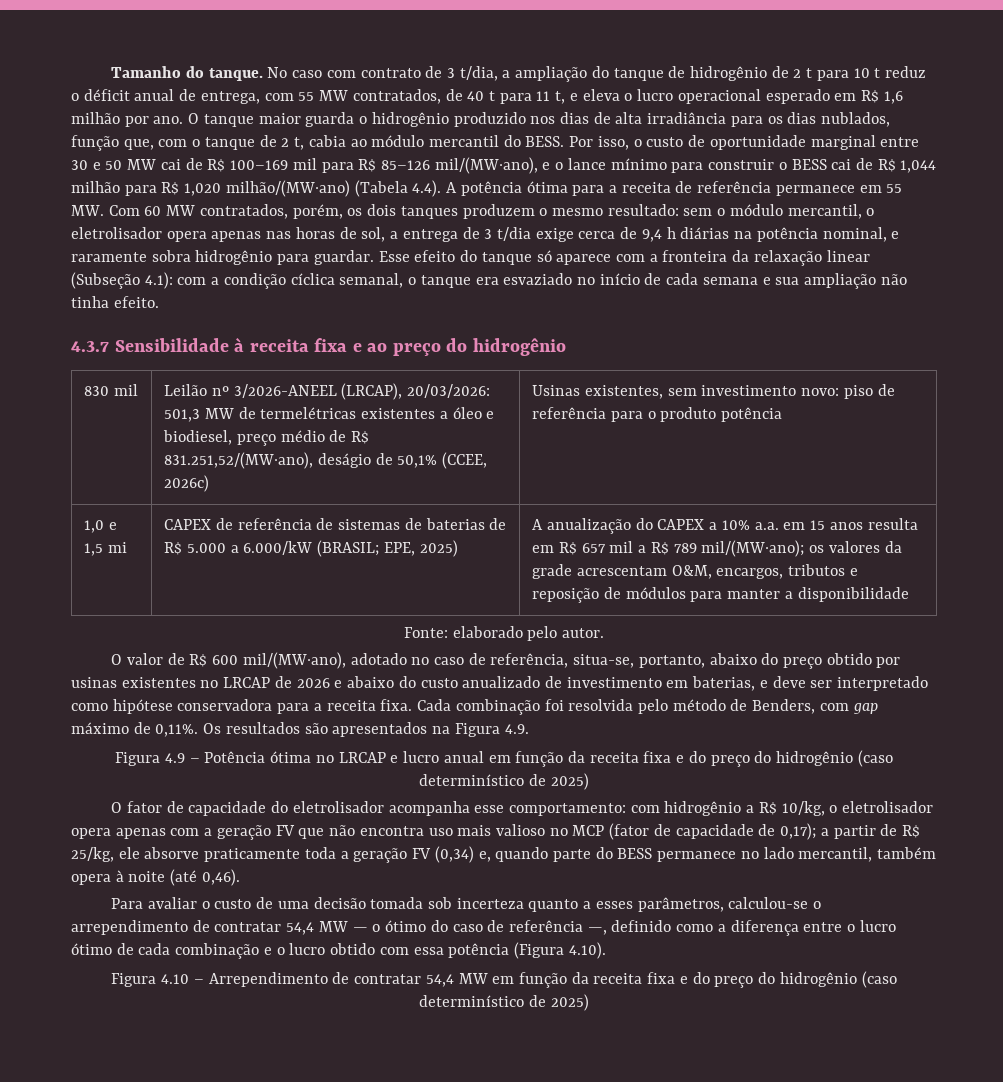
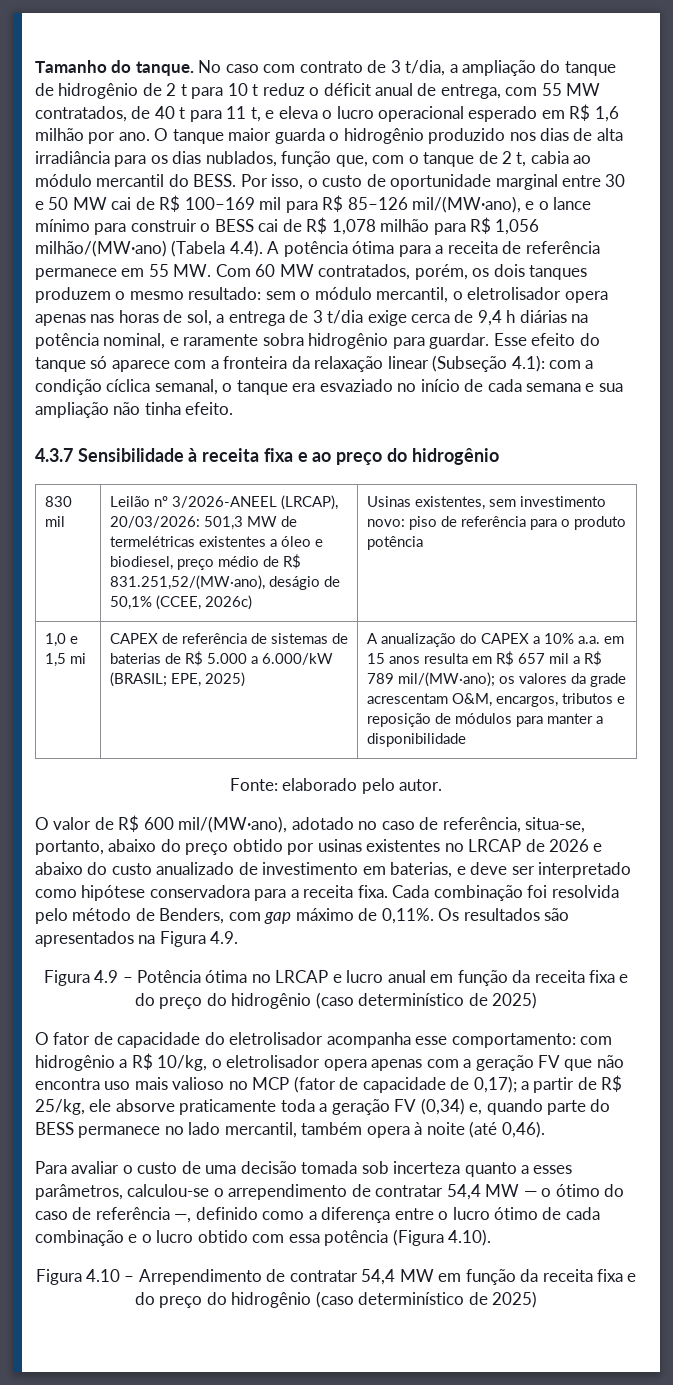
- Por isso, o custo de oportunidade marginal entre 30 e 50 MW cai de R$ 100–169 mil para R$ 85–126 mil/(MW·ano), e o lance mínimo para construir o BESS cai de R$ 1,044 milhão para R$ 1,020 milhão/(MW·ano) (Tabela 4.4). A potência ótima para a receita de referência permanece em 55 MW. Com 60 MW contratados, porém, os dois tanques produzem o mesmo resultado:
+ Por isso, o custo de oportunidade marginal entre 30 e 50 MW cai de R$ 100–169 mil para R$ 85–126 mil/(MW·ano), e o lance mínimo para construir o BESS cai de R$ 1,078 milhão para R$ 1,056 milhão/(MW·ano) (Tabela 4.4). A potência ótima para a receita de referência permanece em 55 MW. Com 60 MW contratados, porém, os dois tanques produzem o mesmo resultado:

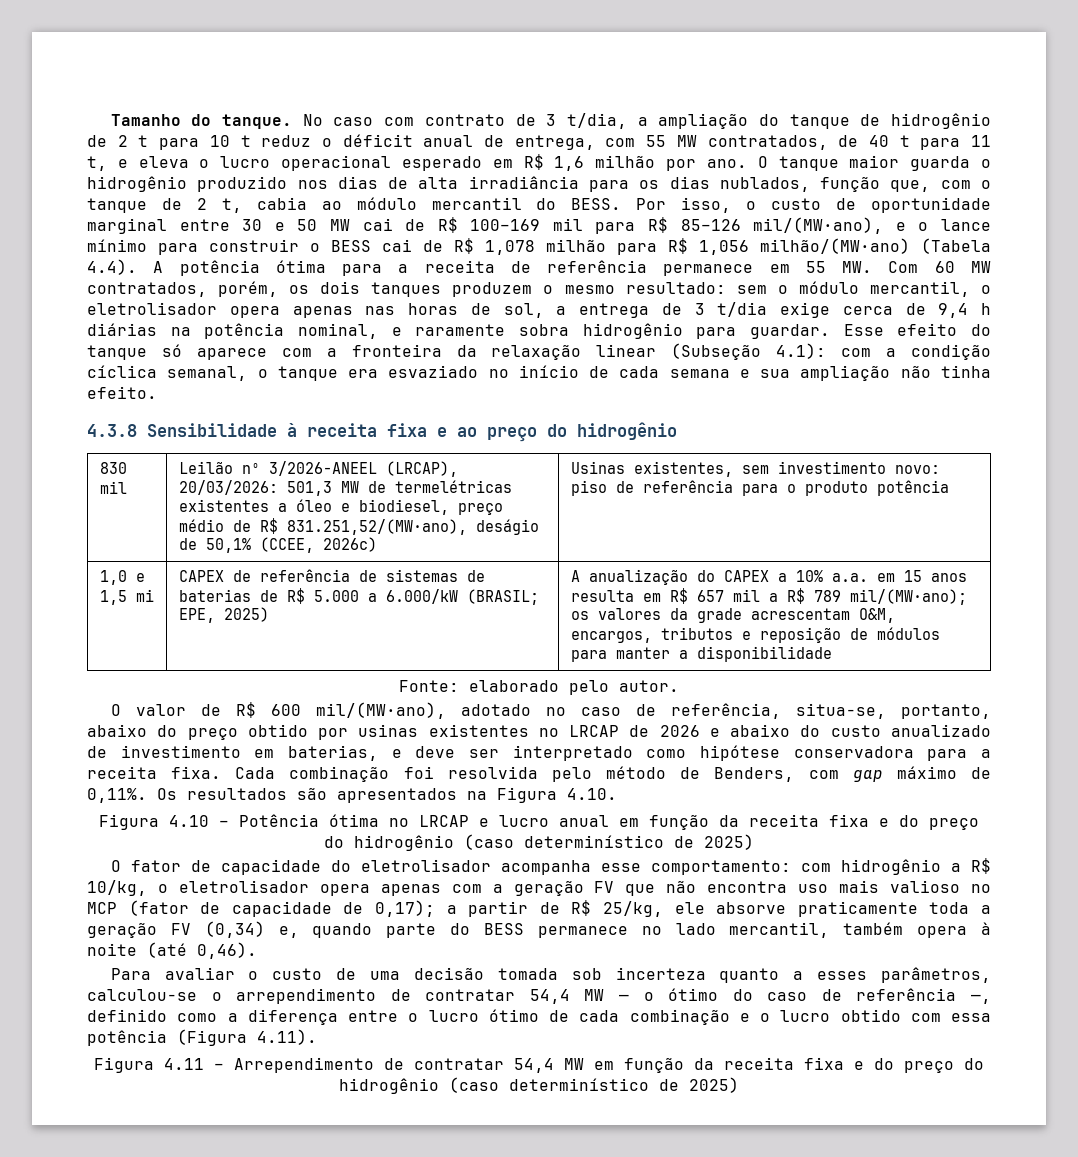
- 4.3.7 Sensibilidade à receita fixa e ao preço do hidrogênio
+ 4.3.8 Sensibilidade à receita fixa e ao preço do hidrogênio
- Os resultados são apresentados na Figura 4.9.
- Figura 4.9 – Potência ótima no LRCAP e lucro anual em função da receita fixa e do preço do hidrogênio (caso determinístico de 2025)
+ Os resultados são apresentados na Figura 4.10.
+ Figura 4.10 – Potência ótima no LRCAP e lucro anual em função da receita fixa e do preço do hidrogênio (caso determinístico de 2025)
- Para avaliar o custo de uma decisão tomada sob incerteza quanto a esses parâmetros, calculou-se o arrependimento de contratar 54,4 MW — o ótimo do caso de referência —, definido como a diferença entre o lucro ótimo de cada combinação e o lucro obtido com essa potência (Figura 4.10).
- Figura 4.10 – Arrependimento de contratar 54,4 MW em função da receita fixa e do preço do hidrogênio (caso determinístico de 2025)
+ Para avaliar o custo de uma decisão tomada sob incerteza quanto a esses parâmetros, calculou-se o arrependimento de contratar 54,4 MW — o ótimo do caso de referência —, definido como a diferença entre o lucro ótimo de cada combinação e o lucro obtido com essa potência (Figura 4.11).
+ Figura 4.11 – Arrependimento de contratar 54,4 MW em função da receita fixa e do preço do hidrogênio (caso determinístico de 2025)

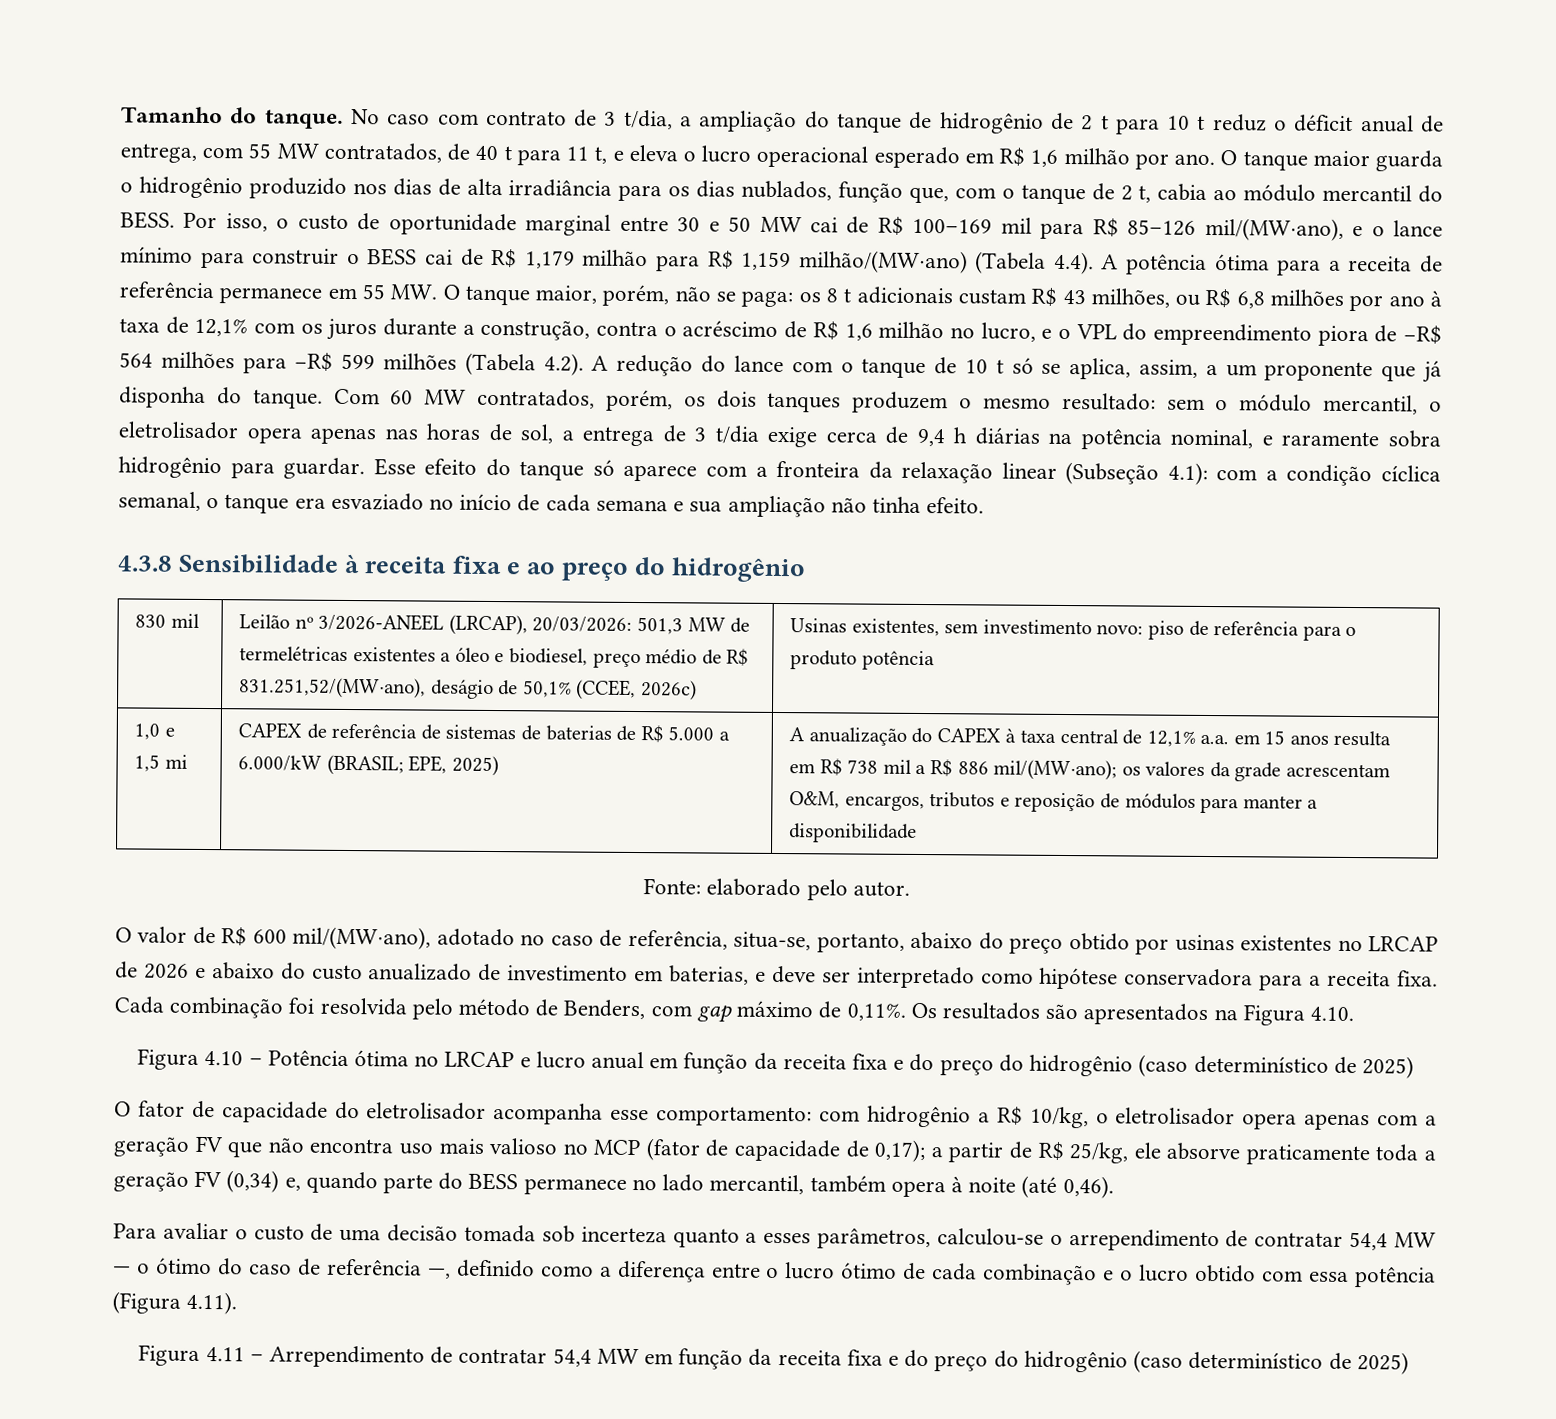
- Por isso, o custo de oportunidade marginal entre 30 e 50 MW cai de R$ 100–169 mil para R$ 85–126 mil/(MW·ano), e o lance mínimo para construir o BESS cai de R$ 1,078 milhão para R$ 1,056 milhão/(MW·ano) (Tabela 4.4). A potência ótima para a receita de referência permanece em 55 MW. Com 60 MW contratados, porém, os dois tanques produzem o mesmo resultado:
+ Por isso, o custo de oportunidade marginal entre 30 e 50 MW cai de R$ 100–169 mil para R$ 85–126 mil/(MW·ano), e o lance mínimo para construir o BESS cai de R$ 1,179 milhão para R$ 1,159 milhão/(MW·ano) (Tabela 4.4). A potência ótima para a receita de referência permanece em 55 MW. O tanque maior, porém, não se paga: os 8 t adicionais custam R$ 43 milhões, ou R$ 6,8 milhões por ano à taxa de 12,1% com os juros durante a construção, contra o acréscimo de R$ 1,6 milhão no lucro, e o VPL do empreendimento piora de −R$ 564 milhões para −R$ 599 milhões (Tabela 4.2). A redução do lance com o tanque de 10 t só se aplica, assim, a um proponente que já disponha do tanque. Com 60 MW contratados, porém, os dois tanques produzem o mesmo resultado:
- A anualização do CAPEX a 10% a.a. em 15 anos resulta em R$ 657 mil a R$ 789 mil/(MW·ano); os valores da grade acrescentam O&M, encargos, tributos e reposição de módulos para manter a disponibilidade
+ A anualização do CAPEX à taxa central de 12,1% a.a. em 15 anos resulta em R$ 738 mil a R$ 886 mil/(MW·ano); os valores da grade acrescentam O&M, encargos, tributos e reposição de módulos para manter a disponibilidade

